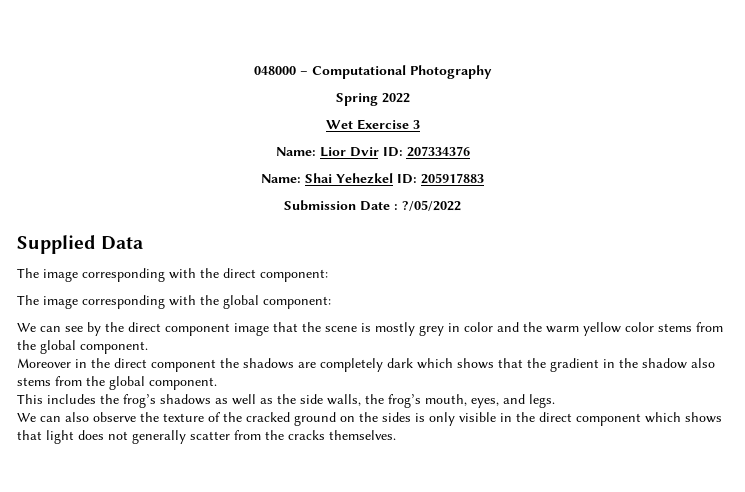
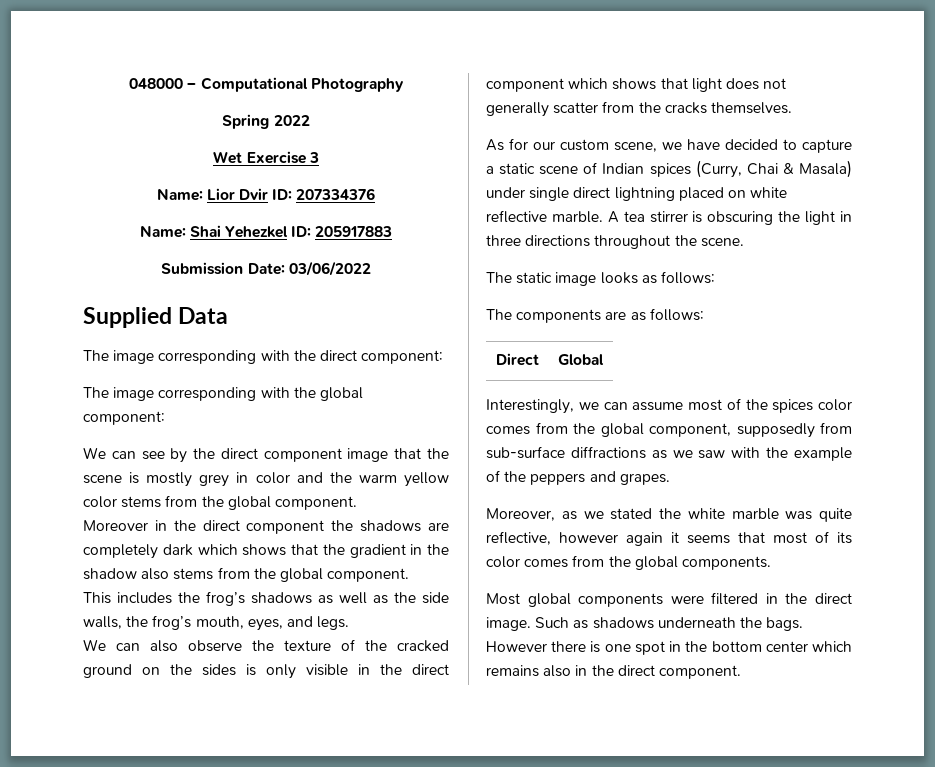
- Submission Date : ?/05/2022
+ Submission Date: 03/06/2022
+ As for our custom scene, we have decided to capture a static scene of Indian spices (Curry, Chai & Masala) under single direct lightning placed on white reflective marble. A tea stirrer is obscuring the light in three directions throughout the scene.
+ The static image looks as follows:
+ The components are as follows:
+ Direct | Global
+ Interestingly, we can assume most of the spices color comes from the global component, supposedly from sub-surface diffractions as we saw with the example of the peppers and grapes.
+ Moreover, as we stated the white marble was quite reflective, however again it seems that most of its color comes from the global components.
+ Most global components were filtered in the direct image. Such as shadows underneath the bags. However there is one spot in the bottom center which remains also in the direct component.

